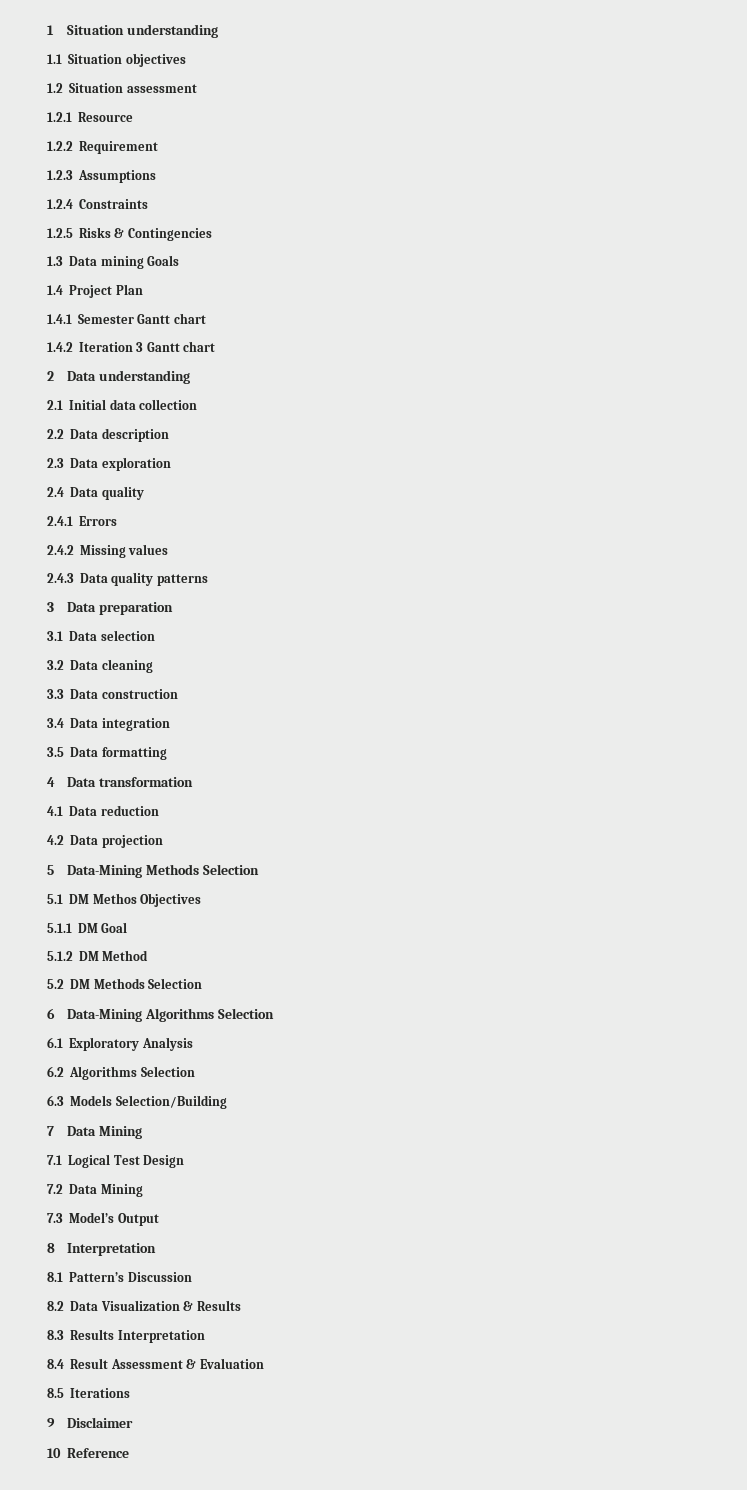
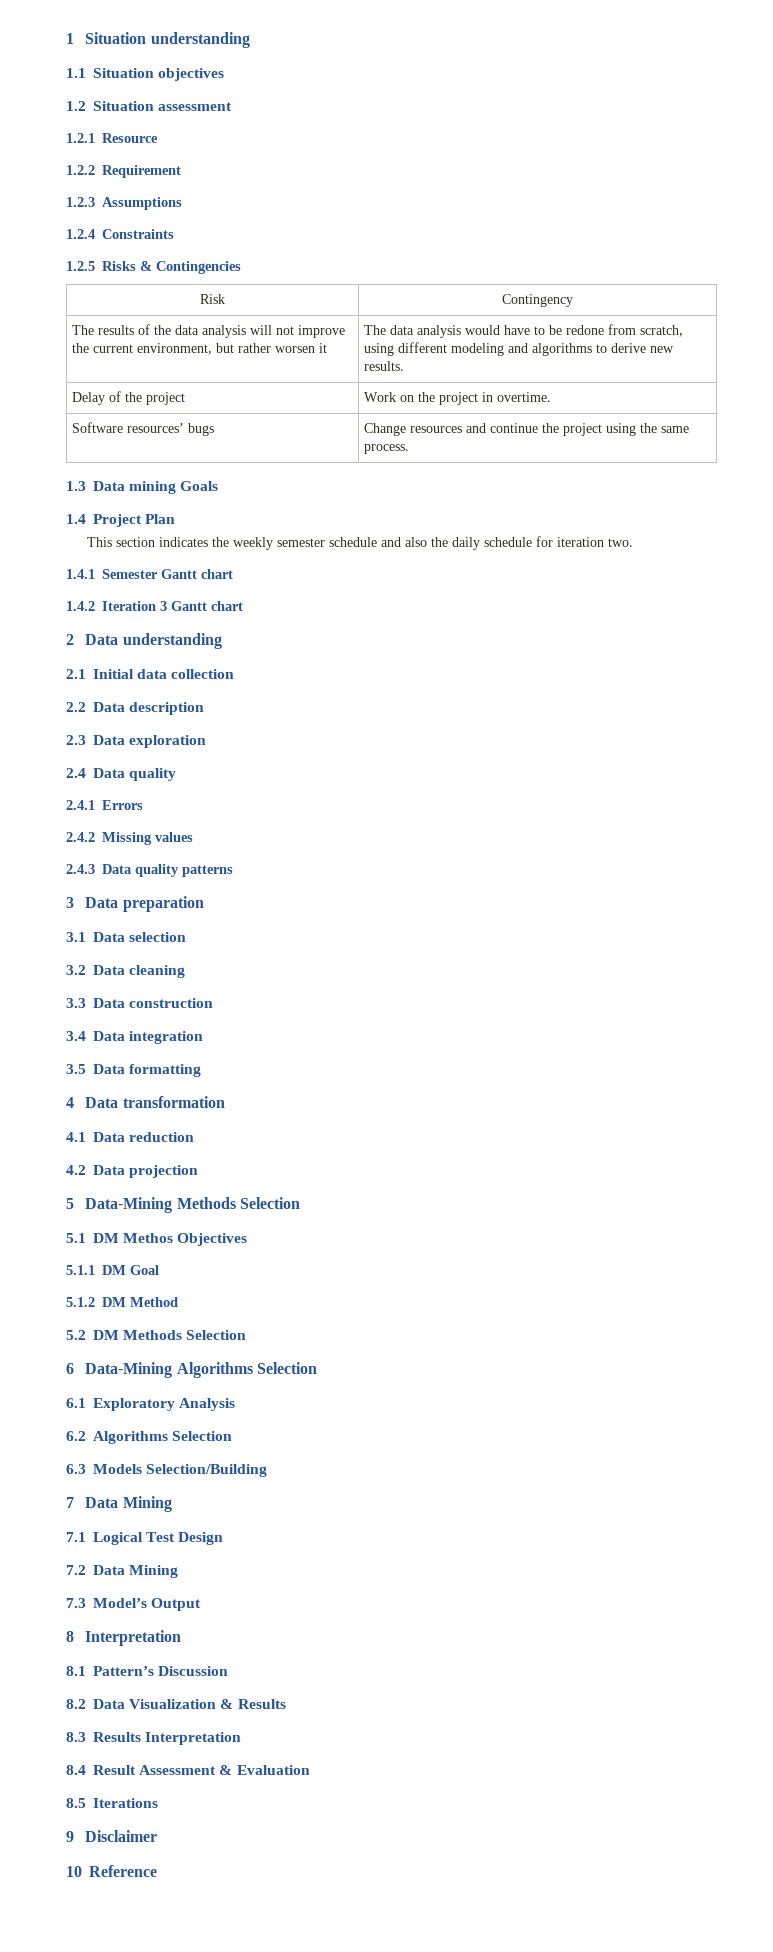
+ Risk | Contingency
+ The results of the data analysis will not improve the current environment, but rather worsen it | The data analysis would have to be redone from scratch, using different modeling and algorithms to derive new results.
+ Delay of the project | Work on the project in overtime.
+ Software resources’ bugs | Change resources and continue the project using the same process.
+ This section indicates the weekly semester schedule and also the daily schedule for iteration two.

